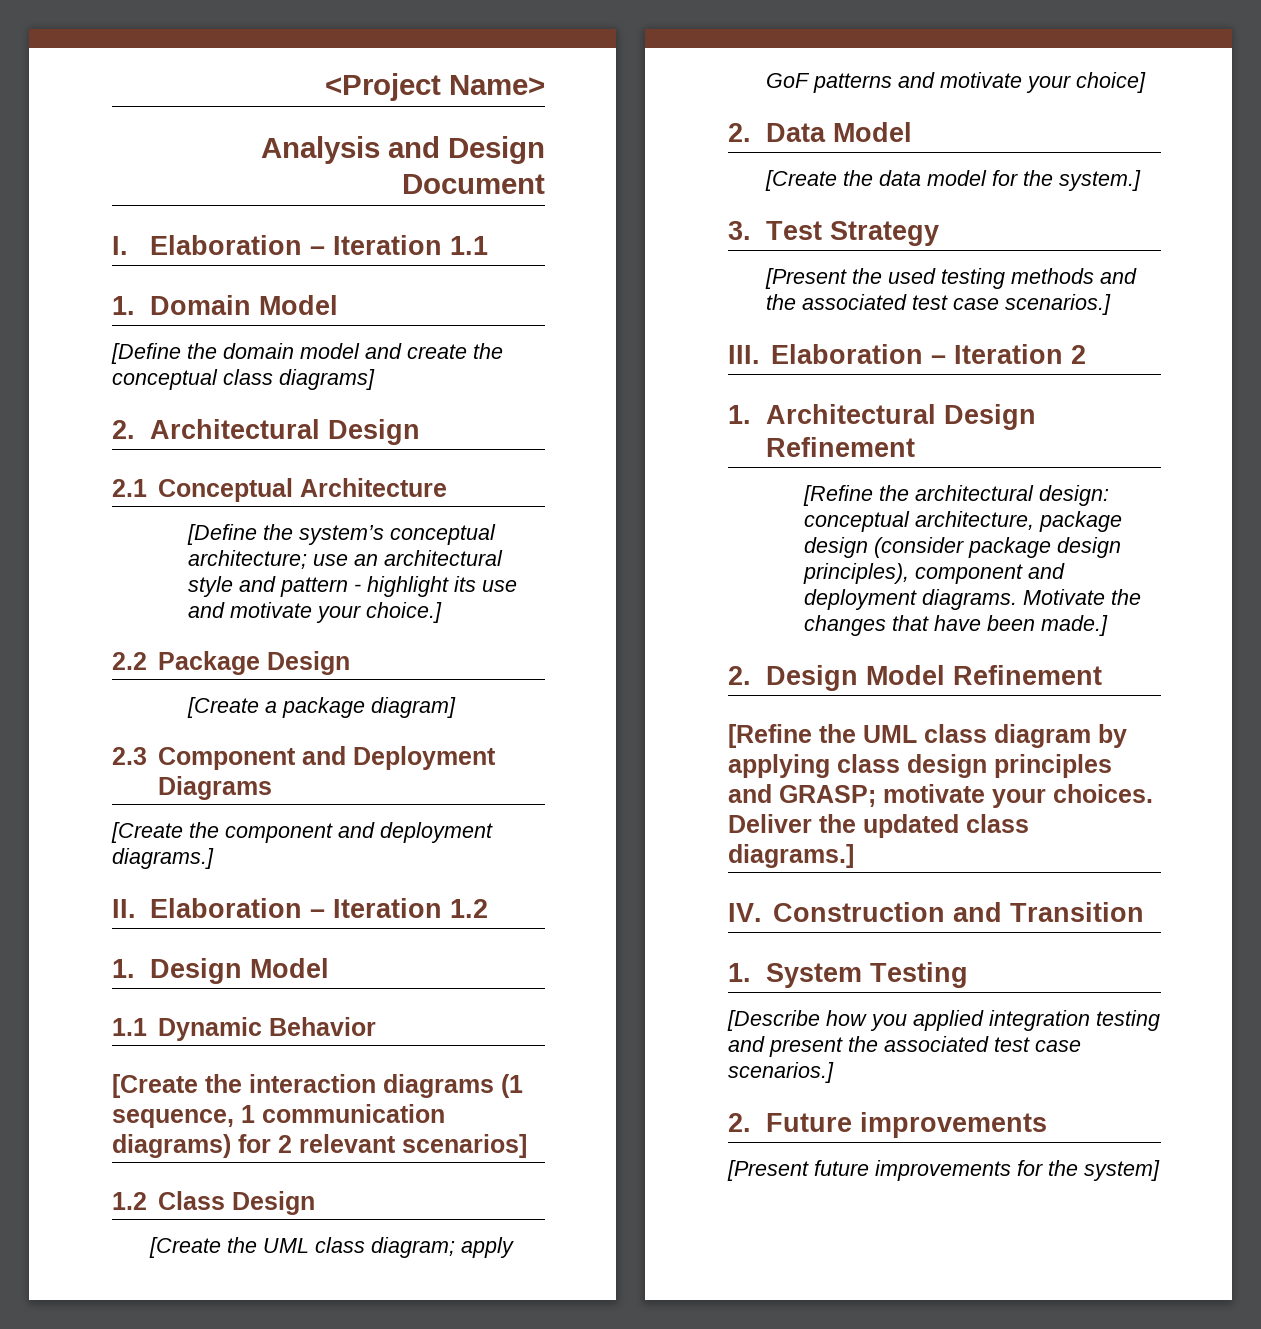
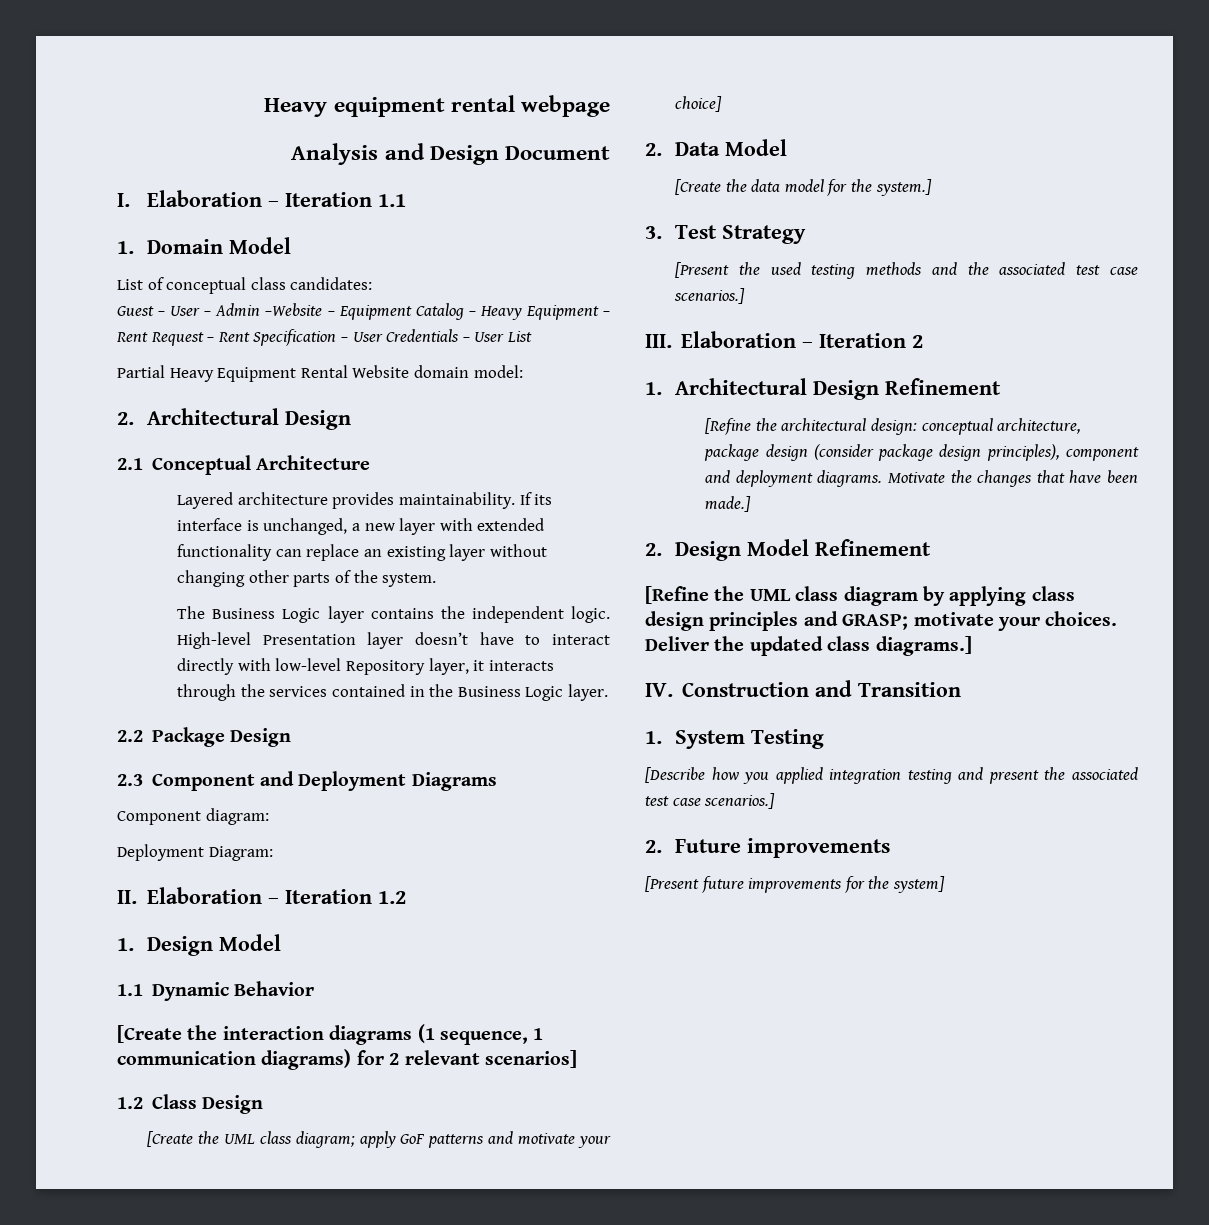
- <Project Name>
+ Heavy equipment rental webpage
- [Define the domain model and create the conceptual class diagrams]
+ List of conceptual class candidates:
+ Guest – User – Admin –Website – Equipment Catalog – Heavy Equipment – Rent Request – Rent Specification – User Credentials – User List
+ Partial Heavy Equipment Rental Website domain model:
- [Define the system’s conceptual architecture; use an architectural style and pattern - highlight its use and motivate your choice.]
+ Layered architecture provides maintainability. If its interface is unchanged, a new layer with extended functionality can replace an existing layer without changing other parts of the system.
+ The Business Logic layer contains the independent logic. High-level Presentation layer doesn’t have to interact directly with low-level Repository layer, it interacts through the services contained in the Business Logic layer.
- [Create a package diagram]
- [Create the component and deployment diagrams.]
+ Component diagram:
+ Deployment Diagram:

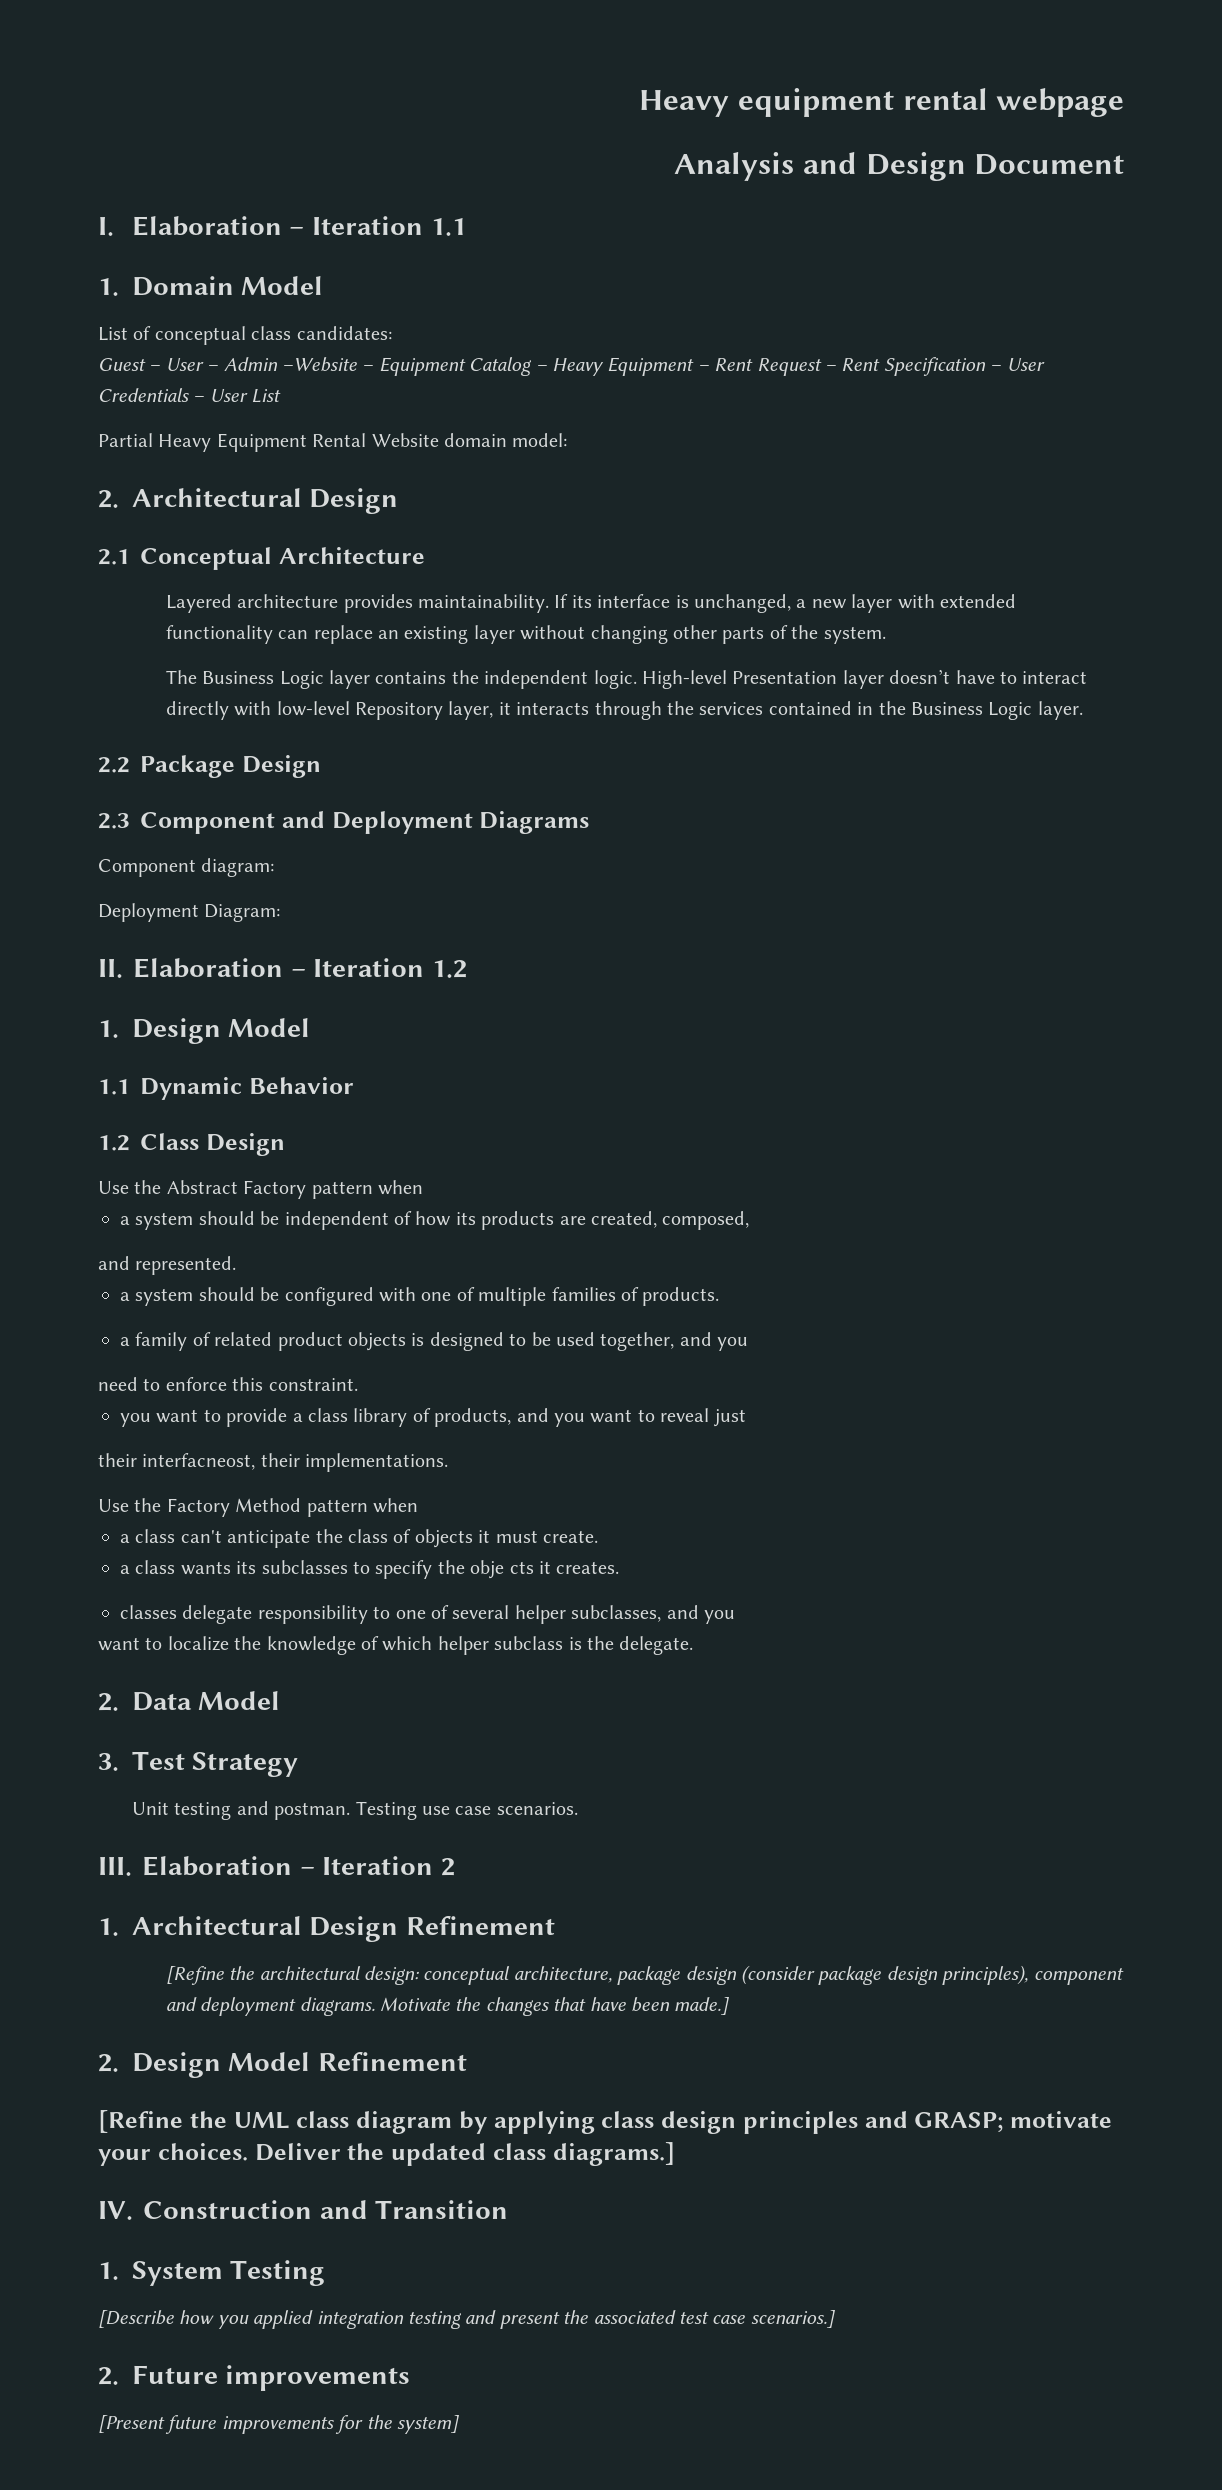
- [Create the interaction diagrams (1 sequence, 1 communication diagrams) for 2 relevant scenarios]
  1.2 Class Design
- [Create the UML class diagram; apply GoF patterns and motivate your choice]
+ Use the Abstract Factory pattern when
+ a system should be independent of how its products are created, composed,
+ and represented.
+ a system should be configured with one of multiple families of products.
+ a family of related product objects is designed to be used together, and you
+ need to enforce this constraint.
+ you want to provide a class library of products, and you want to reveal just
+ their interfacneost, their implementations.
+ Use the Factory Method pattern when
+ a class can't anticipate the class of objects it must create.
+ a class wants its subclasses to specify the obje cts it creates.
+ classes delegate responsibility to one of several helper subclasses, and you
+ want to localize the knowledge of which helper subclass is the delegate.
  2. Data Model
- [Create the data model for the system.]
  3. Test Strategy
- [Present the used testing methods and the associated test case scenarios.]
+ Unit testing and postman. Testing use case scenarios.

